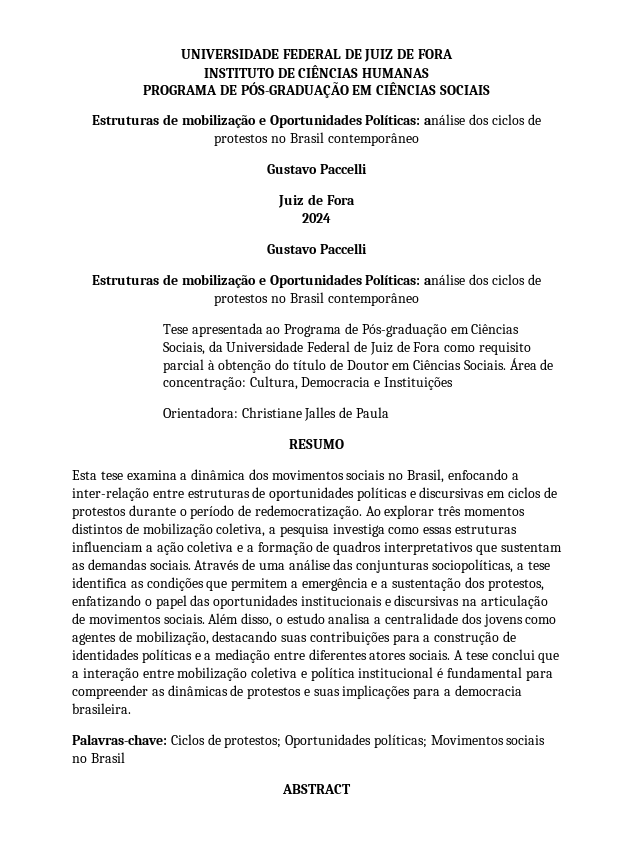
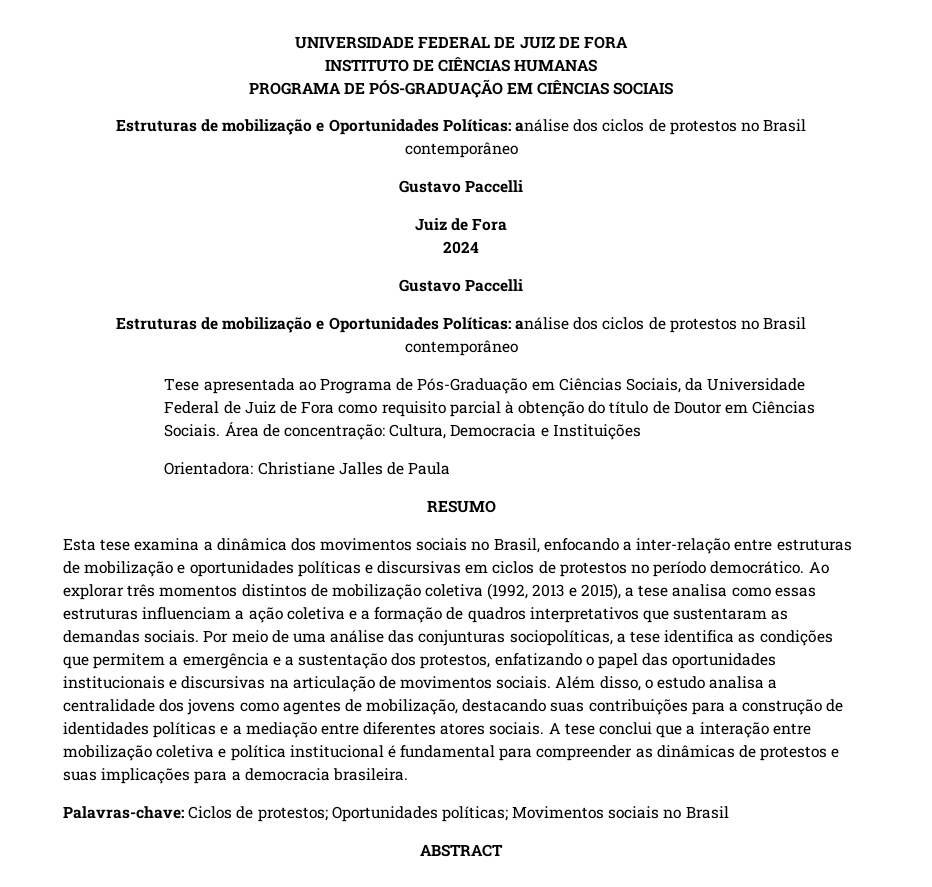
- Tese apresentada ao Programa de Pós-graduação em Ciências Sociais, da Universidade Federal de Juiz de Fora como requisito parcial à obtenção do título de Doutor em Ciências Sociais.
+ Tese apresentada ao Programa de Pós-Graduação em Ciências Sociais, da Universidade Federal de Juiz de Fora como requisito parcial à obtenção do título de Doutor em Ciências Sociais.
- Esta tese examina a dinâmica dos movimentos sociais no Brasil, enfocando a inter-relação entre estruturas de oportunidades políticas e discursivas em ciclos de protestos durante o período de redemocratização.
+ Esta tese examina a dinâmica dos movimentos sociais no Brasil, enfocando a inter-relação entre estruturas de mobilização e oportunidades políticas e discursivas em ciclos de protestos no período democrático.
- Ao explorar três momentos distintos de mobilização coletiva, a pesquisa investiga como essas estruturas influenciam a ação coletiva e a formação de quadros interpretativos que sustentam as demandas sociais.
+ Ao explorar três momentos distintos de mobilização coletiva (1992, 2013 e 2015), a tese analisa como essas estruturas influenciam a ação coletiva e a formação de quadros interpretativos que sustentaram as demandas sociais.
- Através de uma análise das conjunturas sociopolíticas, a tese identifica as condições que permitem a emergência e a sustentação dos protestos, enfatizando o papel das oportunidades institucionais e discursivas na articulação de movimentos sociais.
+ Por meio de uma análise das conjunturas sociopolíticas, a tese identifica as condições que permitem a emergência e a sustentação dos protestos, enfatizando o papel das oportunidades institucionais e discursivas na articulação de movimentos sociais.

